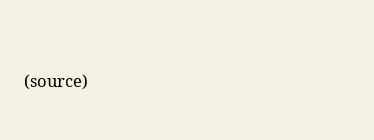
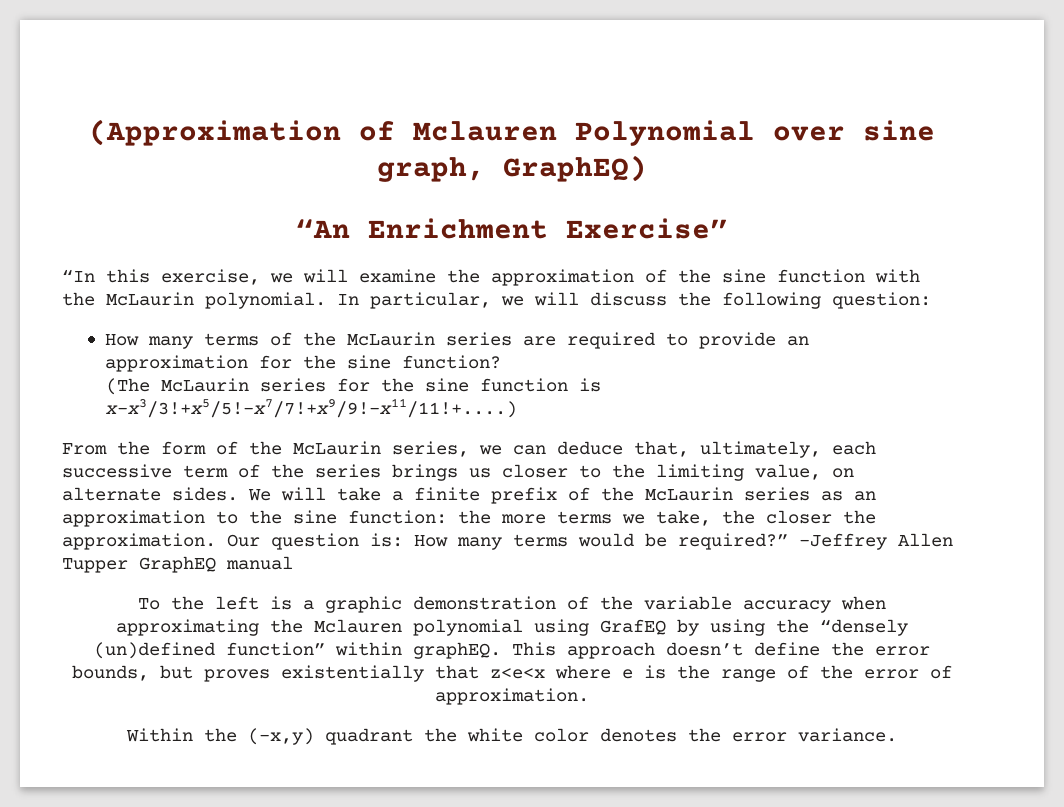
- (source)
+ (Approximation of Mclauren Polynomial over sine graph, GraphEQ)
+ “An Enrichment Exercise”
+ “In this exercise, we will examine the approximation of the sine function with the McLaurin polynomial. In particular, we will discuss the following question:
+ How many terms of the McLaurin series are required to provide an approximation for the sine function?
+ (The McLaurin series for the sine function is x-x3/3!+x5/5!-x7/7!+x9/9!-x11/11!+....)
+ From the form of the McLaurin series, we can deduce that, ultimately, each successive term of the series brings us closer to the limiting value, on alternate sides. We will take a finite prefix of the McLaurin series as an approximation to the sine function: the more terms we take, the closer the approximation. Our question is: How many terms would be required?” –Jeffrey Allen Tupper GraphEQ manual
+ To the left is a graphic demonstration of the variable accuracy when approximating the Mclauren polynomial using GrafEQ by using the “densely (un)defined function” within graphEQ. This approach doesn’t define the error bounds, but proves existentially that z<e<x where e is the range of the error of approximation.
+ Within the (-x,y) quadrant the white color denotes the error variance.

